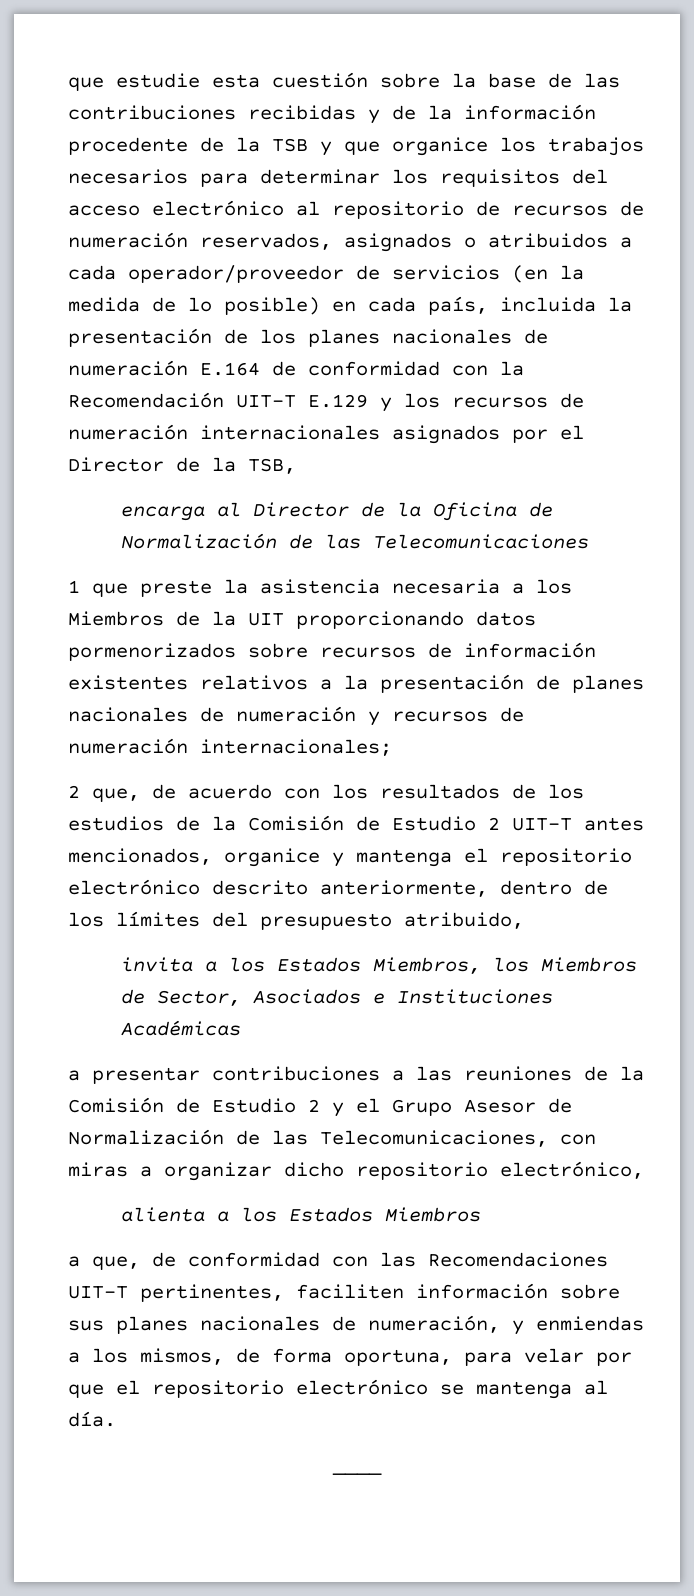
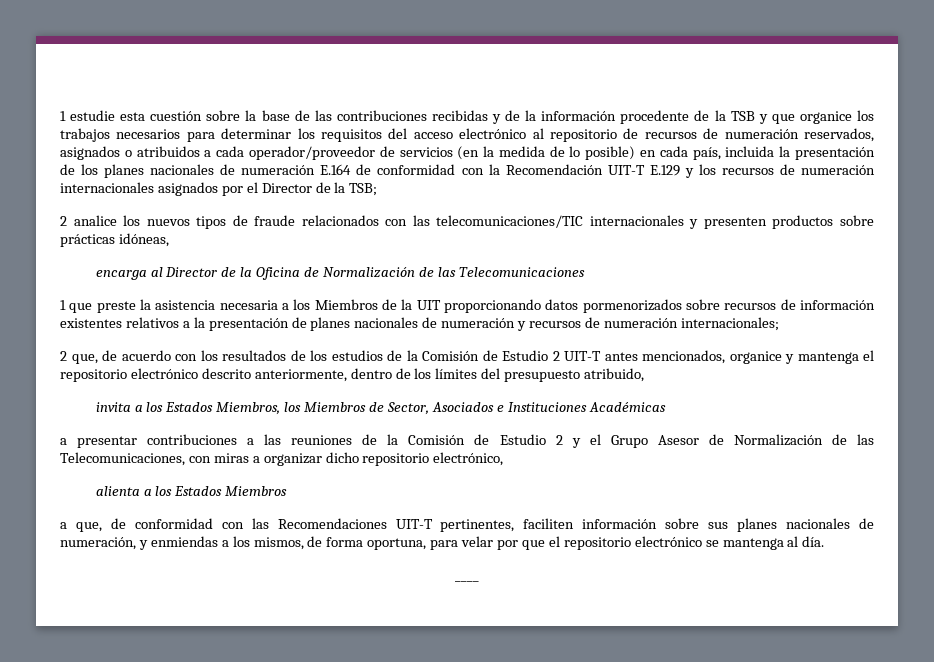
- que estudie esta cuestión sobre la base de las contribuciones recibidas y de la información procedente de la TSB y que organice los trabajos necesarios para determinar los requisitos del acceso electrónico al repositorio de recursos de numeración reservados, asignados o atribuidos a cada operador/proveedor de servicios (en la medida de lo posible) en cada país, incluida la presentación de los planes nacionales de numeración E.164 de conformidad con la Recomendación UIT-T E.129 y los recursos de numeración internacionales asignados por el Director de la TSB,
+ 1 estudie esta cuestión sobre la base de las contribuciones recibidas y de la información procedente de la TSB y que organice los trabajos necesarios para determinar los requisitos del acceso electrónico al repositorio de recursos de numeración reservados, asignados o atribuidos a cada operador/proveedor de servicios (en la medida de lo posible) en cada país, incluida la presentación de los planes nacionales de numeración E.164 de conformidad con la Recomendación UIT-T E.129 y los recursos de numeración internacionales asignados por el Director de la TSB;
+ 2 analice los nuevos tipos de fraude relacionados con las telecomunicaciones/TIC internacionales y presenten productos sobre prácticas idóneas,

